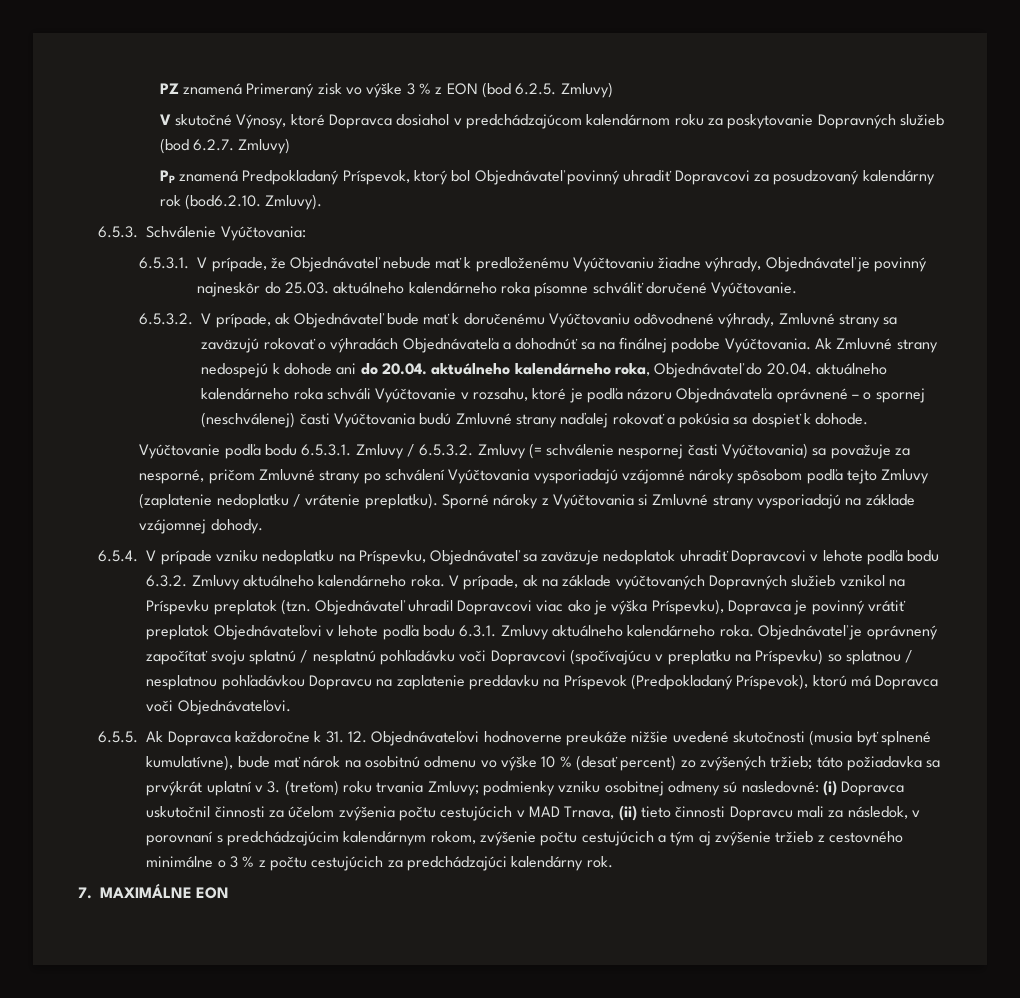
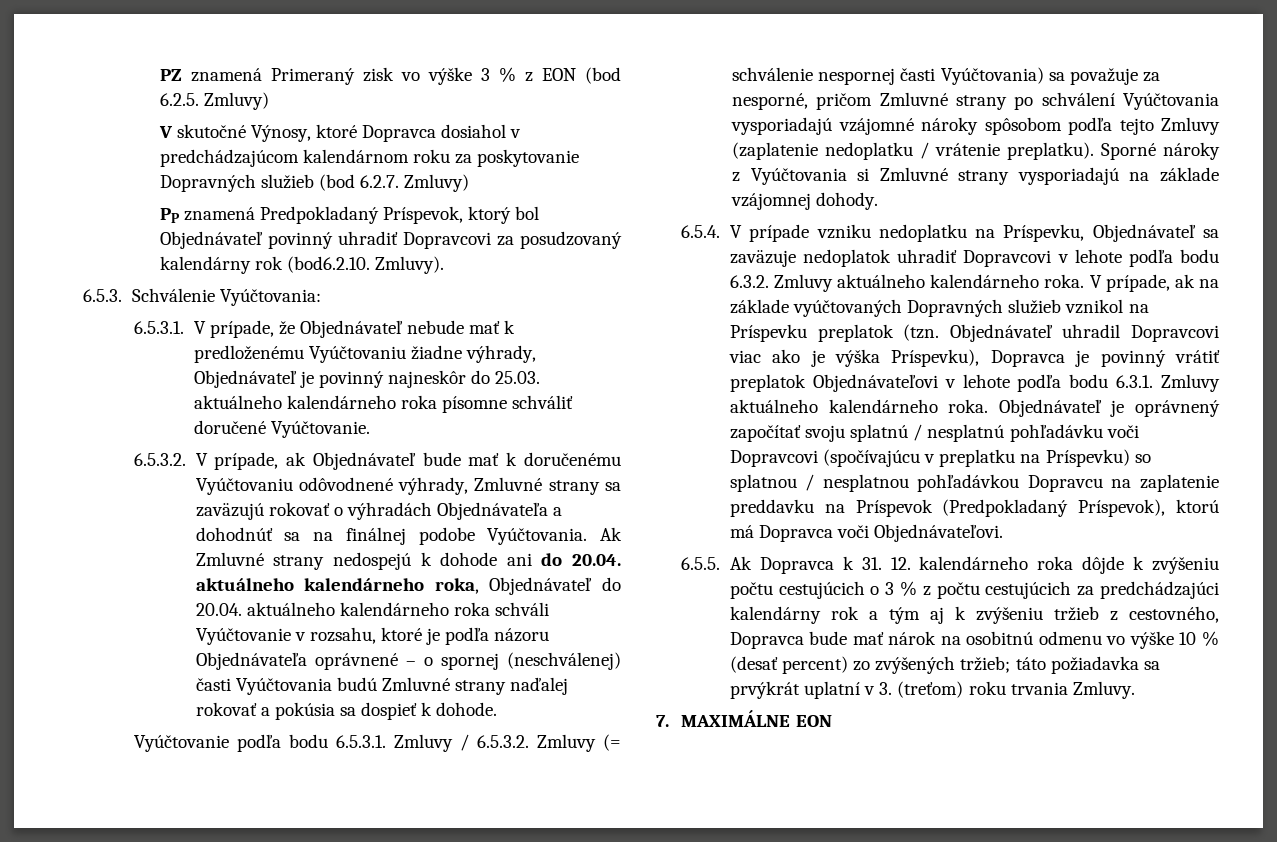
- 6.5.5. Ak Dopravca každoročne k 31. 12. Objednávateľovi hodnoverne preukáže nižšie uvedené skutočnosti (musia byť splnené kumulatívne), bude mať nárok na osobitnú odmenu vo výške 10 % (desať percent) zo zvýšených tržieb; táto požiadavka sa prvýkrát uplatní v 3. (treťom) roku trvania Zmluvy; podmienky vzniku osobitnej odmeny sú nasledovné: (i) Dopravca uskutočnil činnosti za účelom zvýšenia počtu cestujúcich v MAD Trnava, (ii) tieto činnosti Dopravcu mali za následok, v porovnaní s predchádzajúcim kalendárnym rokom, zvýšenie počtu cestujúcich a tým aj zvýšenie tržieb z cestovného minimálne o 3 % z počtu cestujúcich za predchádzajúci kalendárny rok.
+ 6.5.5. Ak Dopravca k 31. 12. kalendárneho roka dôjde k zvýšeniu počtu cestujúcich o 3 % z počtu cestujúcich za predchádzajúci kalendárny rok a tým aj k zvýšeniu tržieb z cestovného, Dopravca bude mať nárok na osobitnú odmenu vo výške 10 % (desať percent) zo zvýšených tržieb; táto požiadavka sa prvýkrát uplatní v 3. (treťom) roku trvania Zmluvy.

